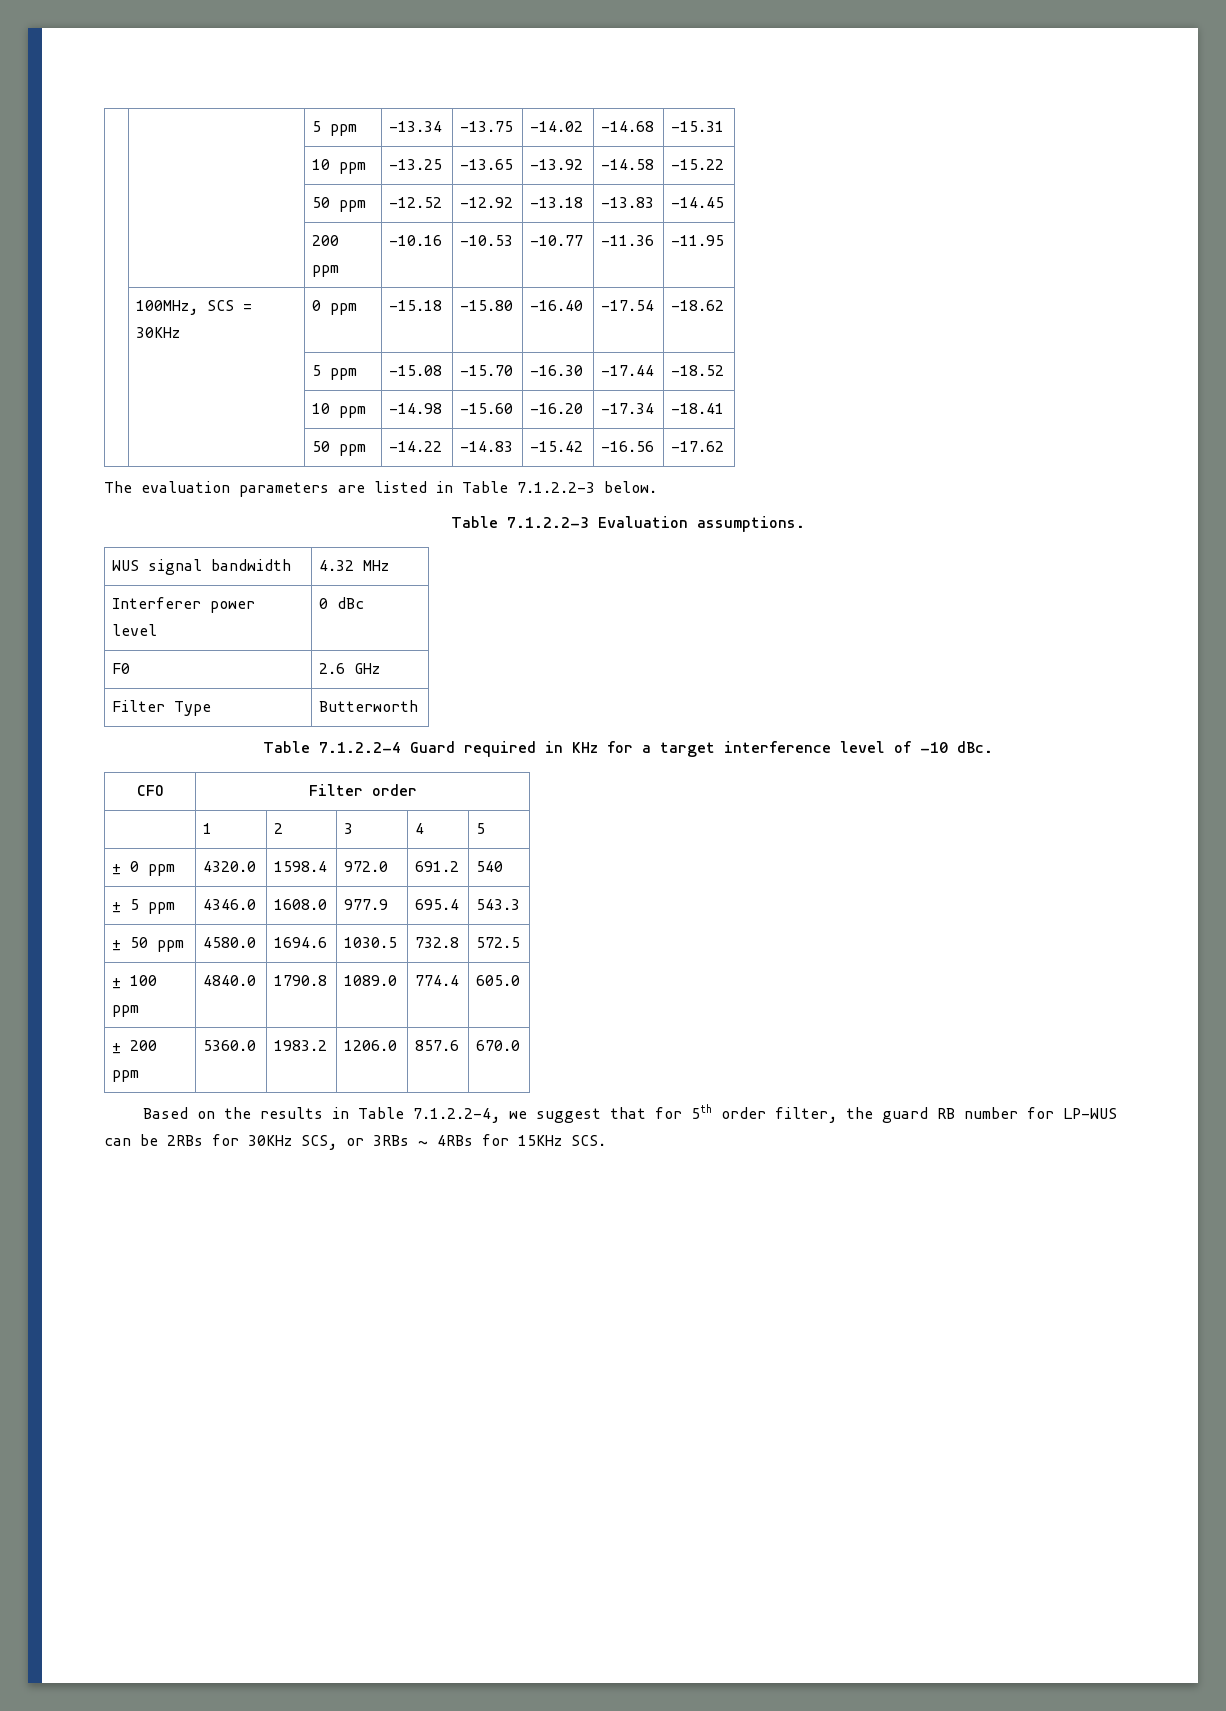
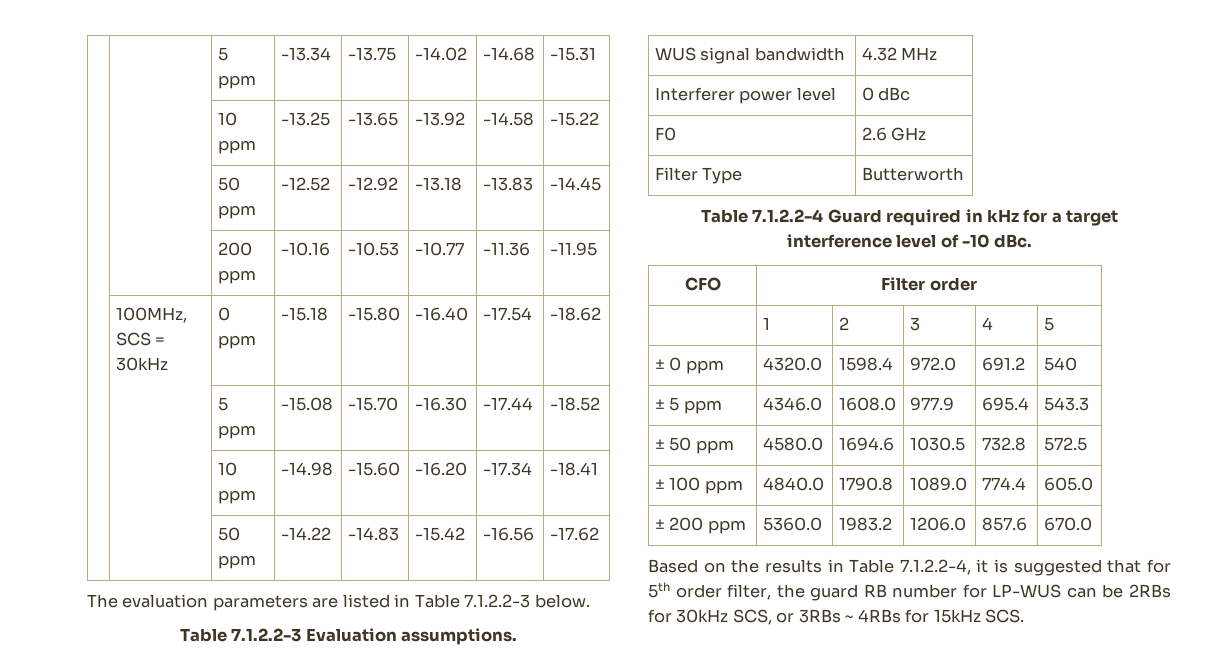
- | 100MHz, SCS = 30KHz | 0 ppm | -15.18 | -15.80 | -16.40 | -17.54 | -18.62
+ | 100MHz, SCS = 30kHz | 0 ppm | -15.18 | -15.80 | -16.40 | -17.54 | -18.62
- Table 7.1.2.2-4 Guard required in KHz for a target interference level of -10 dBc.
+ Table 7.1.2.2-4 Guard required in kHz for a target interference level of -10 dBc.
- Based on the results in Table 7.1.2.2-4, we suggest that for 5th order filter, the guard RB number for LP-WUS can be 2RBs for 30KHz SCS, or 3RBs ~ 4RBs for 15KHz SCS.
+ Based on the results in Table 7.1.2.2-4, it is suggested that for 5th order filter, the guard RB number for LP-WUS can be 2RBs for 30kHz SCS, or 3RBs ~ 4RBs for 15kHz SCS.

